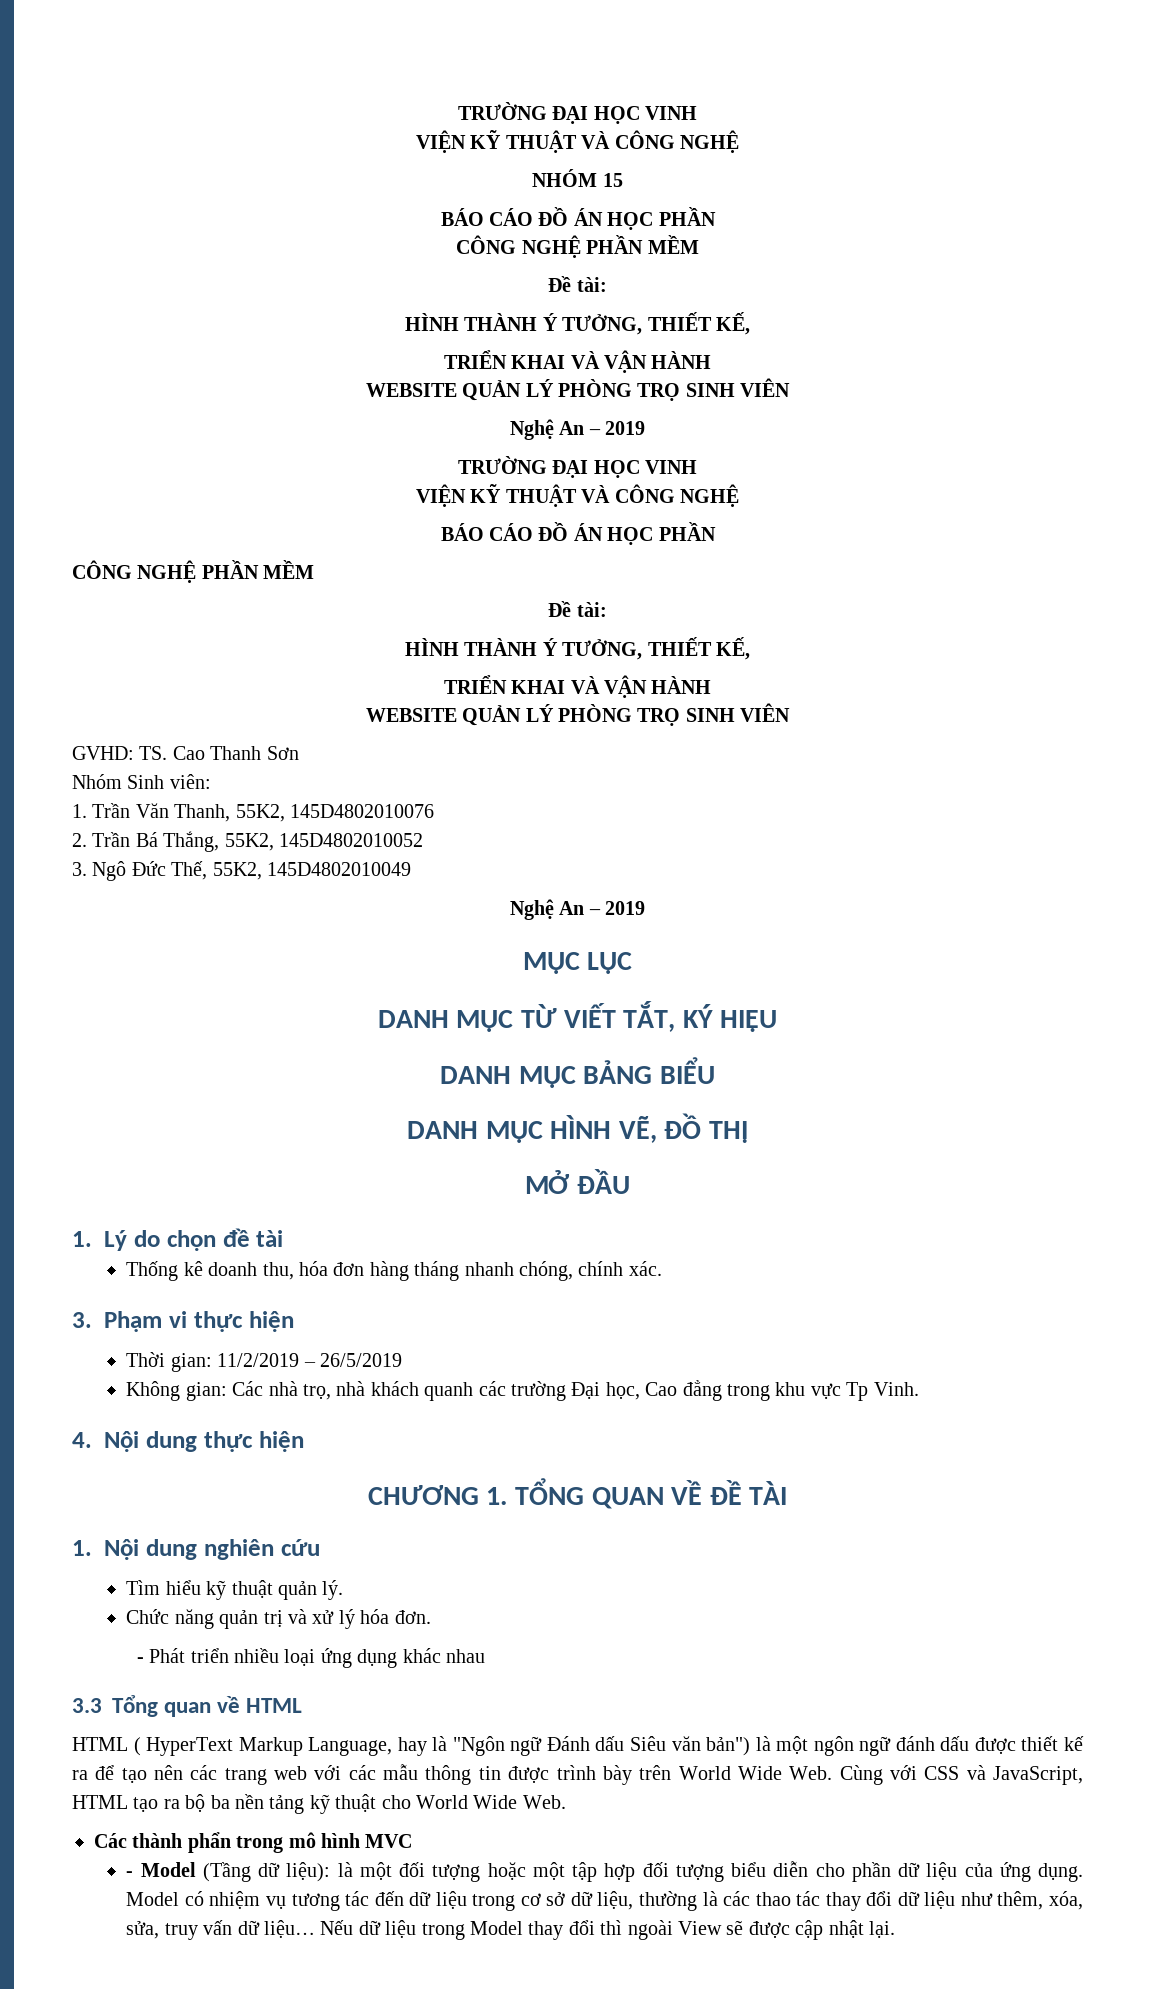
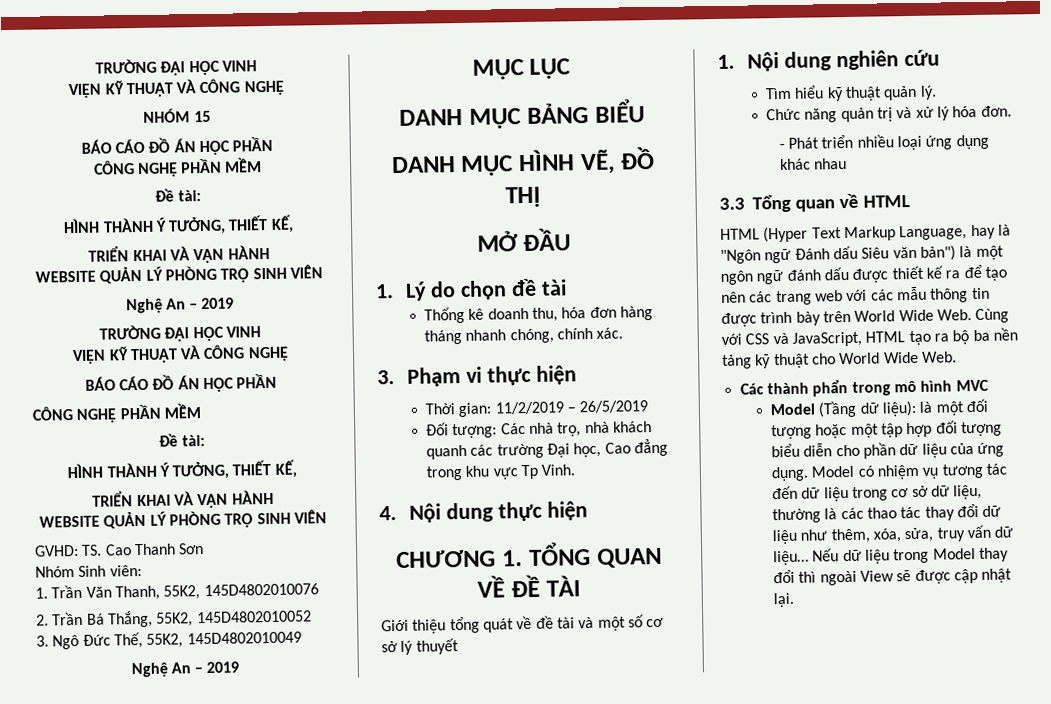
- DANH MỤC TỪ VIẾT TẮT, KÝ HIỆU
- Không gian: Các nhà trọ, nhà khách quanh các trường Đại học, Cao đẳng trong khu vực Tp Vinh.
+ Đối tượng: Các nhà trọ, nhà khách quanh các trường Đại học, Cao đẳng trong khu vực Tp Vinh.
+ Giới thiệu tổng quát về đề tài và một số cơ sở lý thuyết
- HTML ( HyperText Markup Language, hay là "Ngôn ngữ Đánh dấu Siêu văn bản") là một ngôn ngữ đánh dấu được thiết kế ra để tạo nên các trang web với các mẫu thông tin được trình bày trên World Wide Web. Cùng với CSS và JavaScript, HTML tạo ra bộ ba nền tảng kỹ thuật cho World Wide Web.
+ HTML (Hyper Text Markup Language, hay là "Ngôn ngữ Đánh dấu Siêu văn bản") là một ngôn ngữ đánh dấu được thiết kế ra để tạo nên các trang web với các mẫu thông tin được trình bày trên World Wide Web. Cùng với CSS và JavaScript, HTML tạo ra bộ ba nền tảng kỹ thuật cho World Wide Web.
- - Model (Tầng dữ liệu): là một đối tượng hoặc một tập hợp đối tượng biểu diễn cho phần dữ liệu của ứng dụng.
+ Model (Tầng dữ liệu): là một đối tượng hoặc một tập hợp đối tượng biểu diễn cho phần dữ liệu của ứng dụng.

